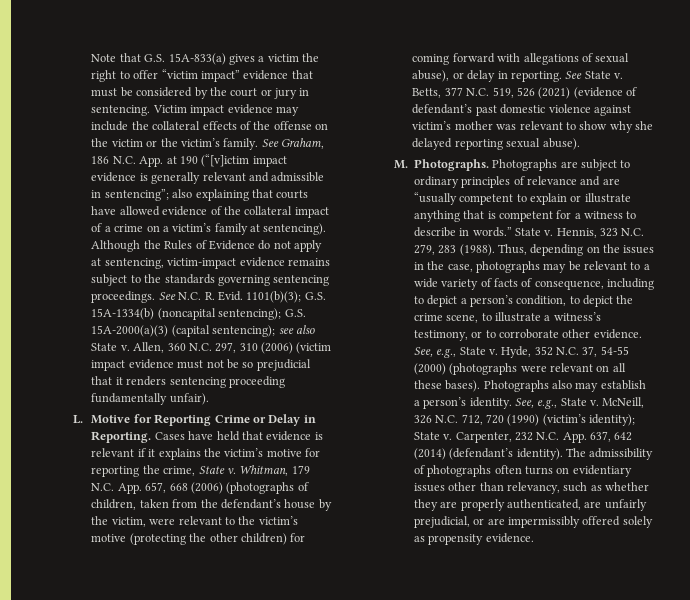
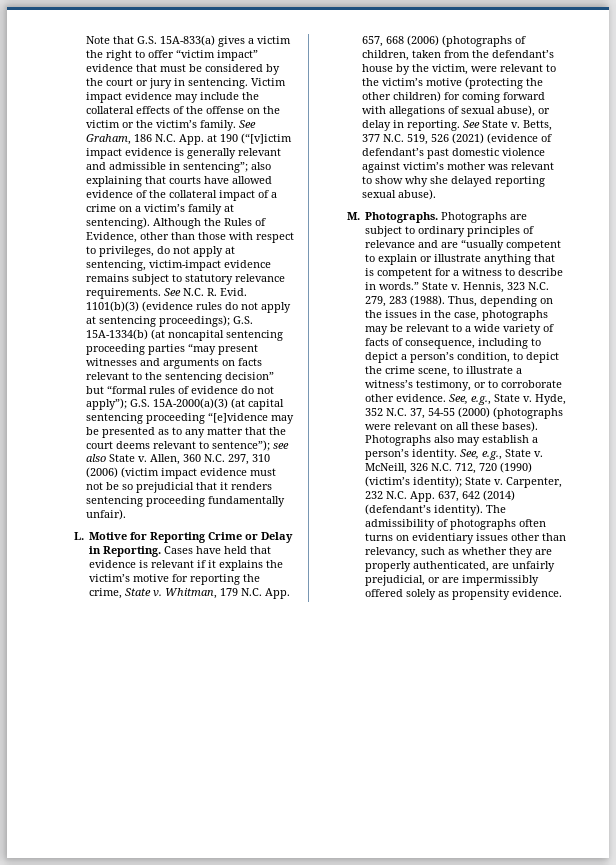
- Although the Rules of Evidence do not apply at sentencing, victim-impact evidence remains subject to the standards governing sentencing proceedings. See N.C. R. Evid. 1101(b)(3); G.S. 15A-1334(b) (noncapital sentencing); G.S. 15A-2000(a)(3) (capital sentencing); see also State v.
+ Although the Rules of Evidence, other than those with respect to privileges, do not apply at sentencing, victim-impact evidence remains subject to statutory relevance requirements. See N.C. R. Evid. 1101(b)(3) (evidence rules do not apply at sentencing proceedings); G.S. 15A-1334(b) (at noncapital sentencing proceeding parties “may present witnesses and arguments on facts relevant to the sentencing decision” but “formal rules of evidence do not apply”); G.S. 15A-2000(a)(3) (at capital sentencing proceeding “[e]vidence may be presented as to any matter that the court deems relevant to sentence”); see also State v.

